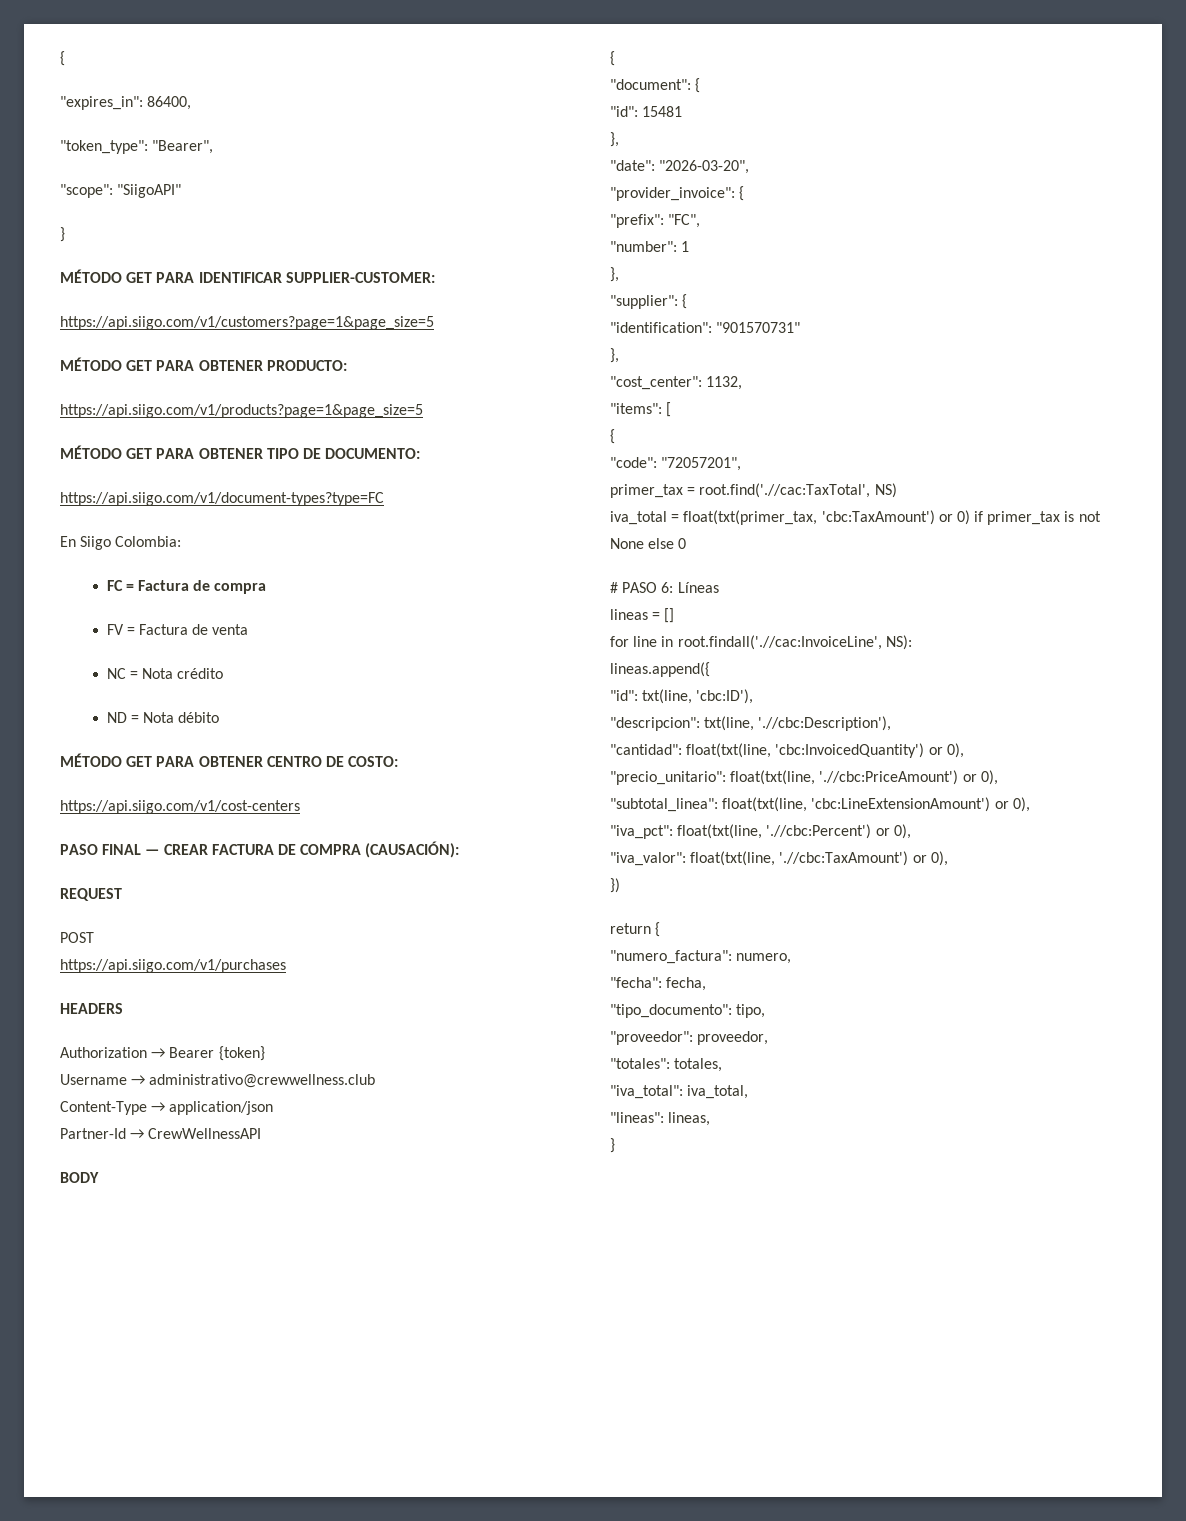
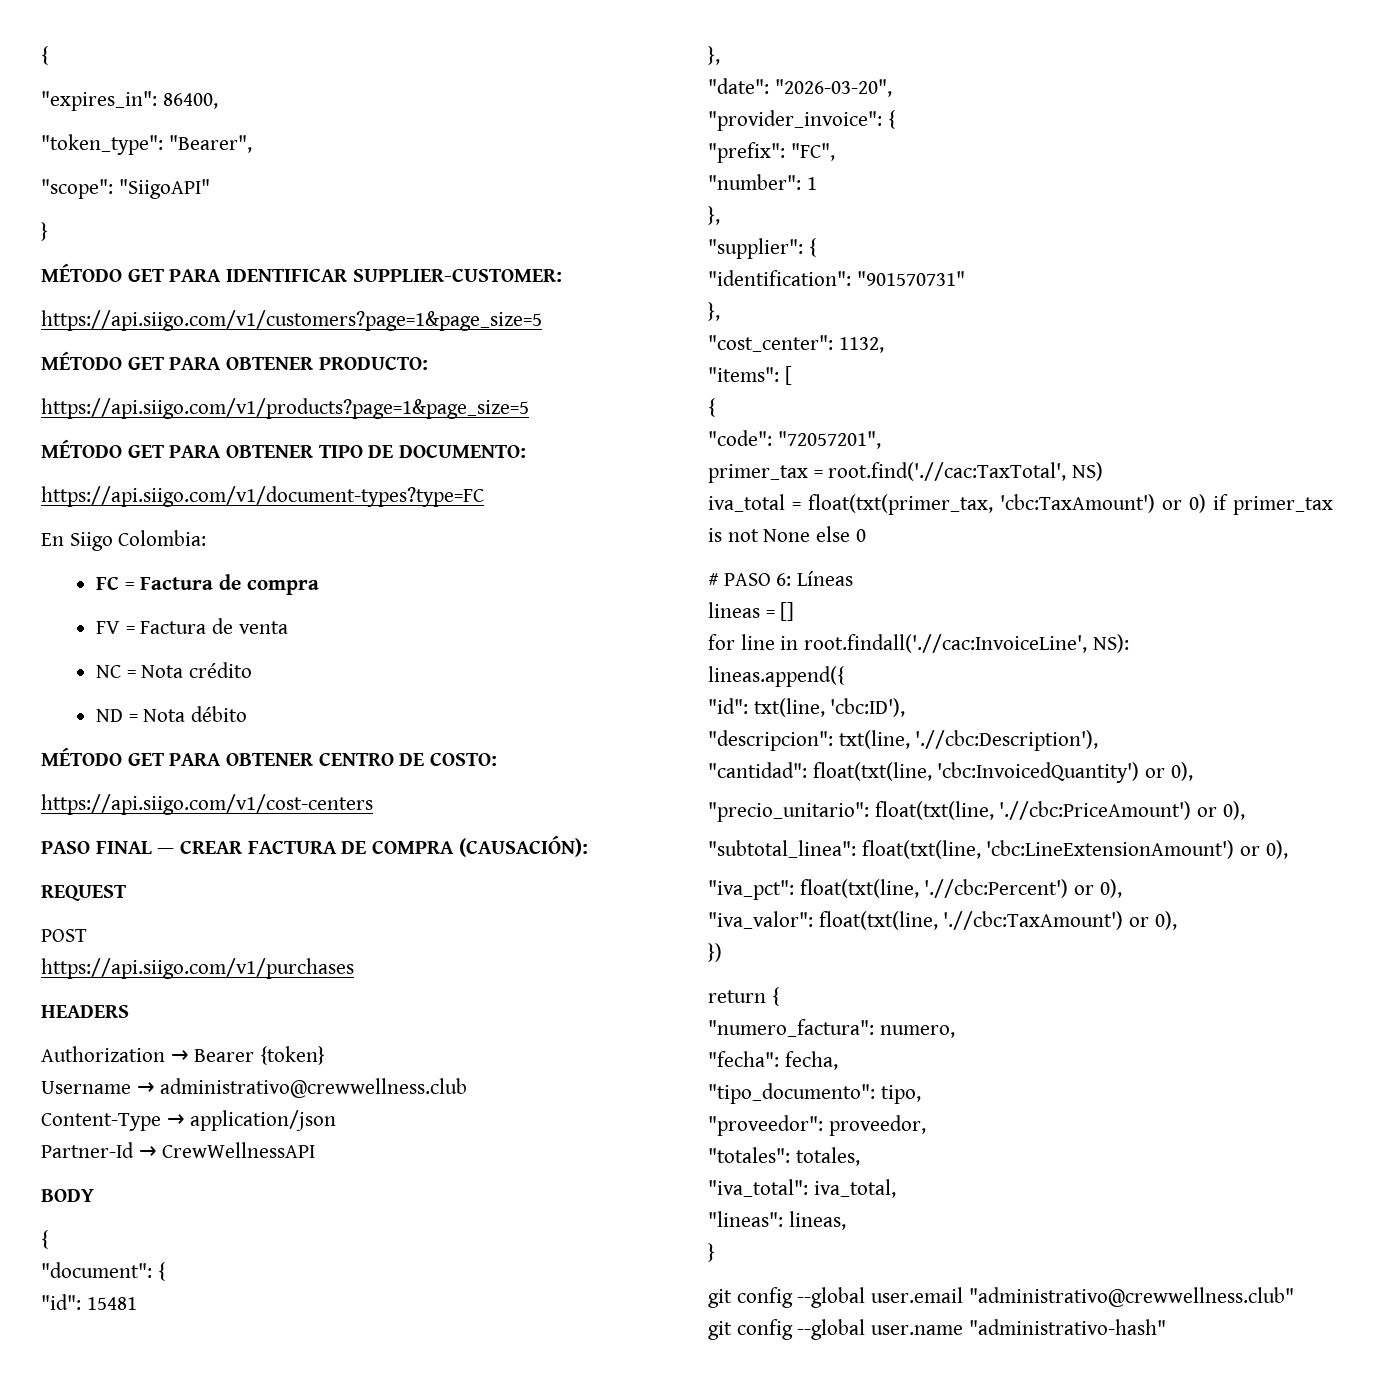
+ git config --global user.email "administrativo@crewwellness.club"
+ git config --global user.name "administrativo-hash"

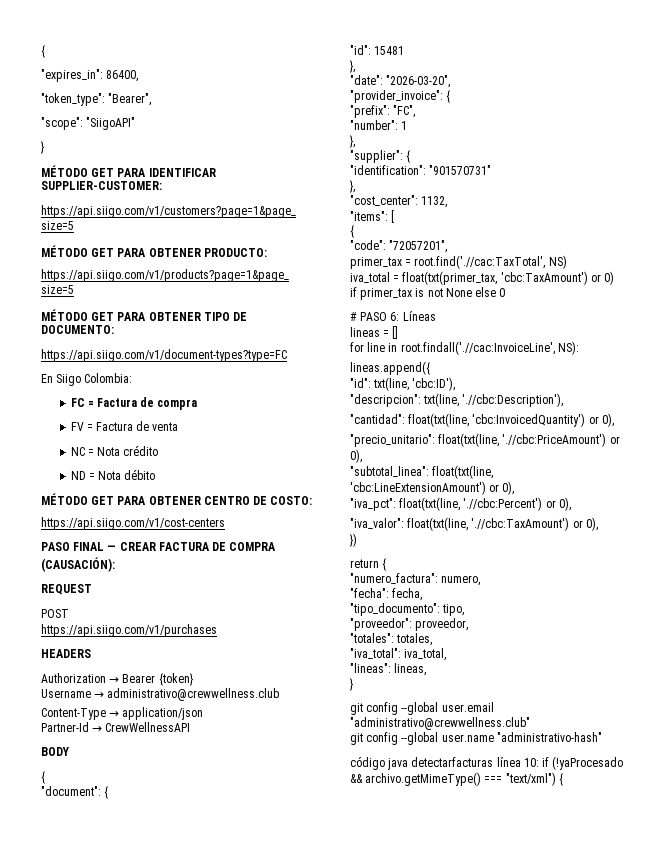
+ código java detectarfacturas línea 10: if (!yaProcesado && archivo.getMimeType() === "text/xml") {

